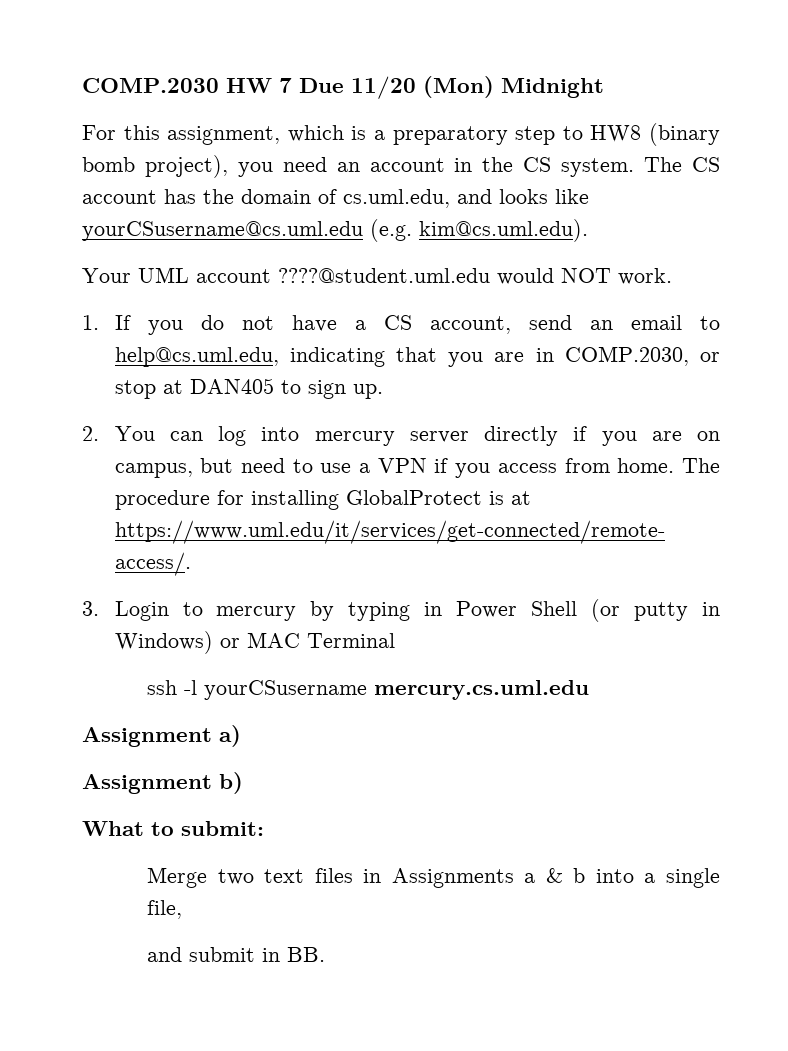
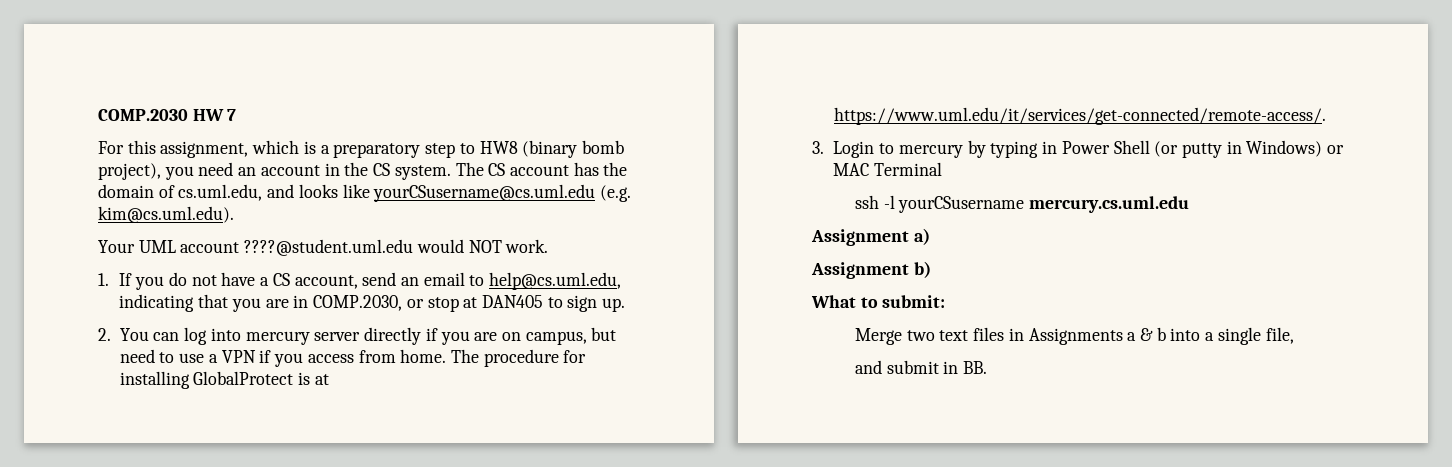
- COMP.2030 HW 7 Due 11/20 (Mon) Midnight
+ COMP.2030 HW 7

